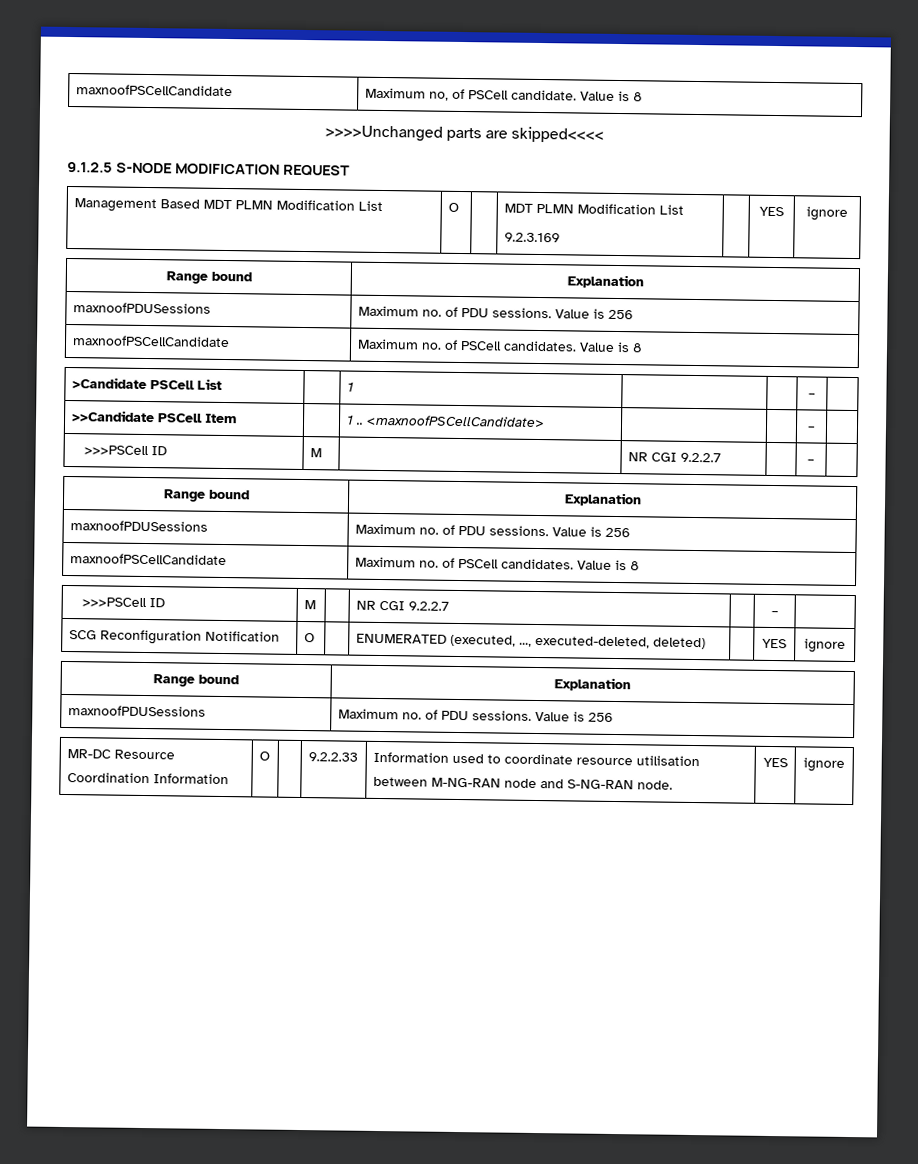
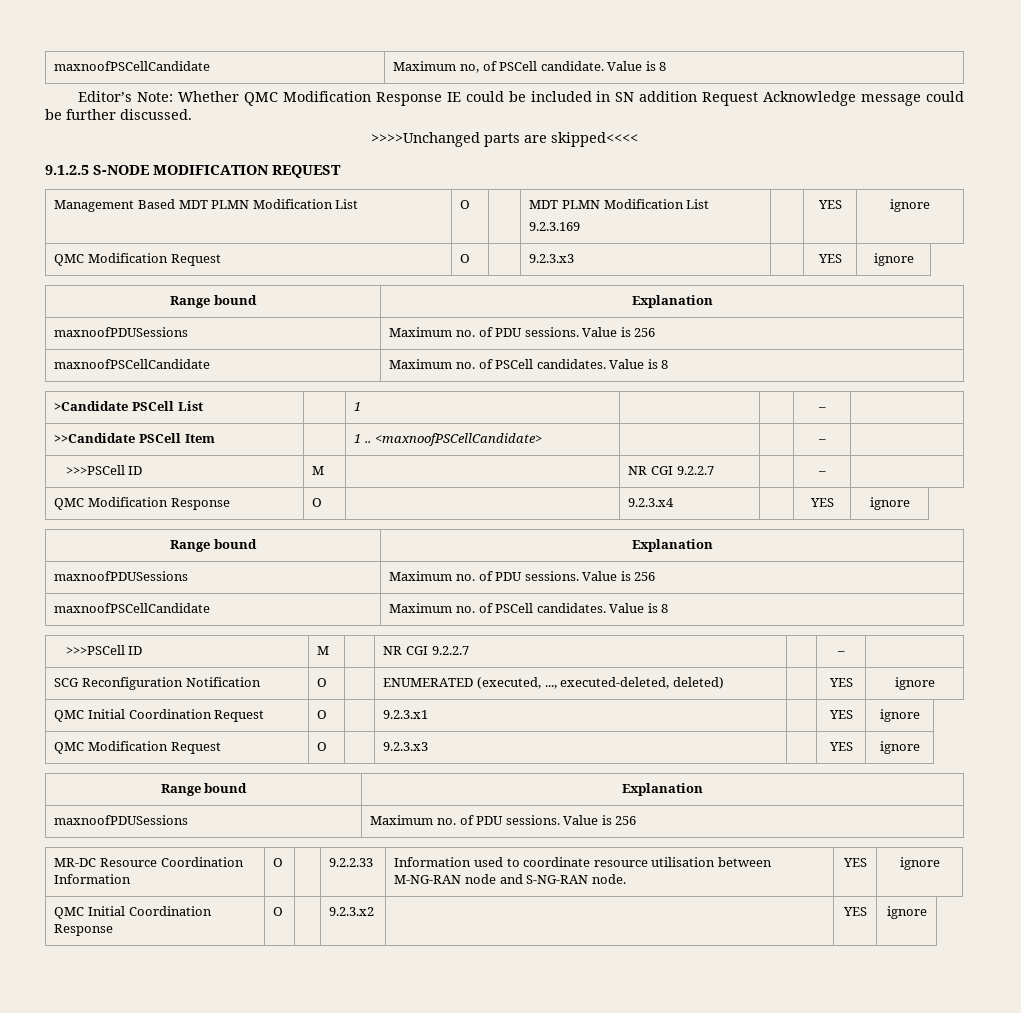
+ Editor’s Note: Whether QMC Modification Response IE could be included in SN addition Request Acknowledge message could be further discussed.
  Management Based MDT PLMN Modification List | O | | MDT PLMN Modification List
  9.2.3.169 | | YES | ignore
+ QMC Modification Request | O | | 9.2.3.x3 | | YES | ignore
+ QMC Modification Response | O | | 9.2.3.x4 | | YES | ignore
+ QMC Initial Coordination Request | O | | 9.2.3.x1 | | YES | ignore
+ QMC Modification Request | O | | 9.2.3.x3 | | YES | ignore
+ QMC Initial Coordination Response | O | | 9.2.3.x2 | | YES | ignore

